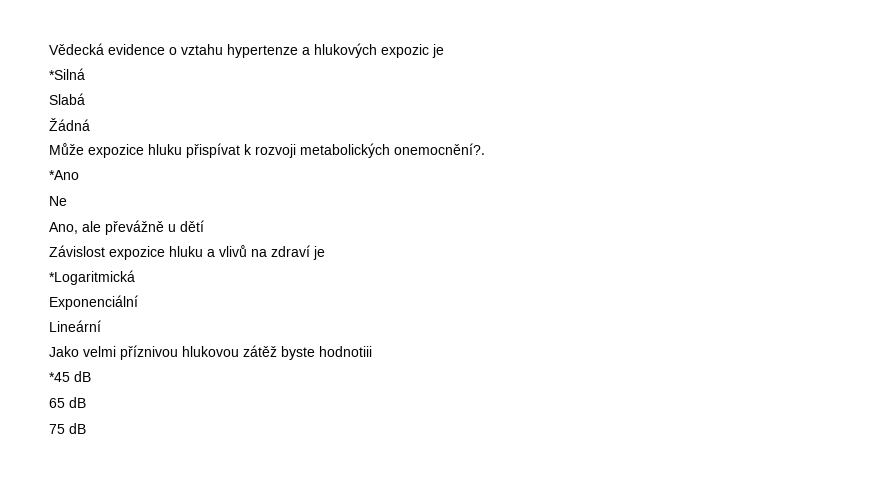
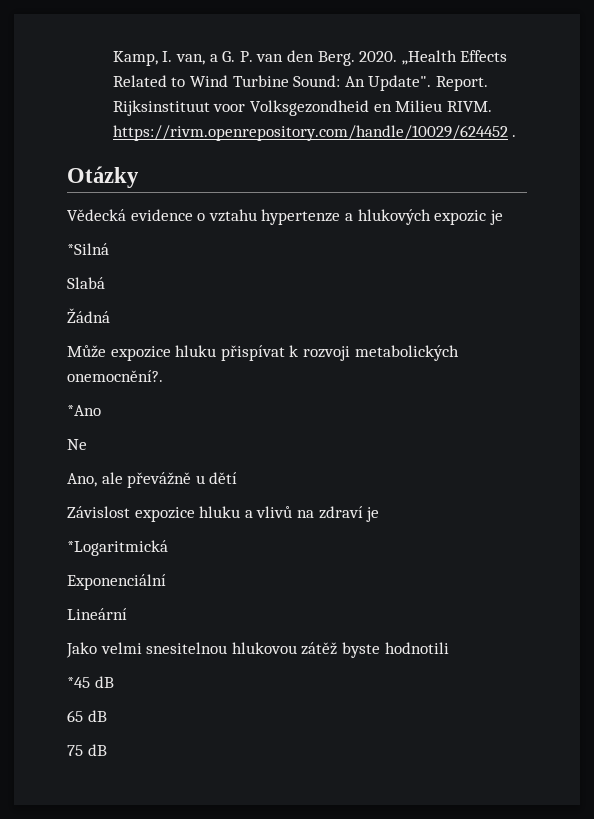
+ Kamp, I. van, a G. P. van den Berg. 2020. „Health Effects Related to Wind Turbine Sound: An Update". Report. Rijksinstituut voor Volksgezondheid en Milieu RIVM. https://rivm.openrepository.com/handle/10029/624452 .
+ Otázky
- Jako velmi příznivou hlukovou zátěž byste hodnotiii
+ Jako velmi snesitelnou hlukovou zátěž byste hodnotili

